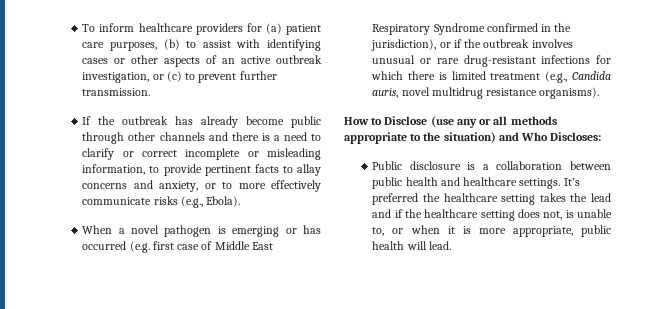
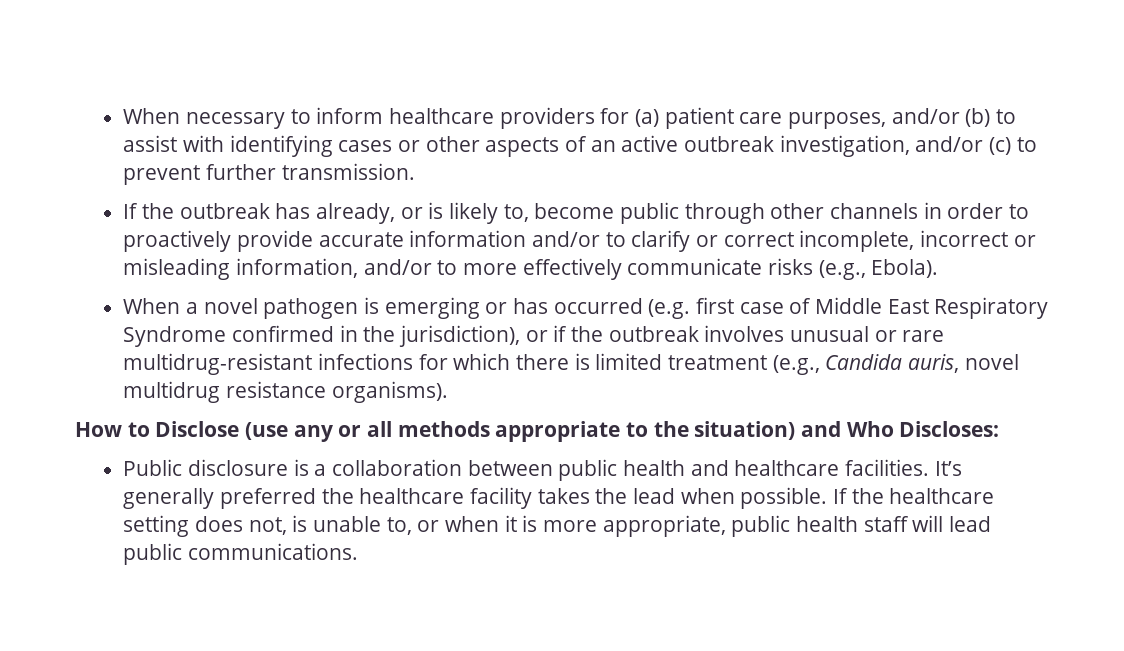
- To inform healthcare providers for (a) patient care purposes, (b) to assist with identifying cases or other aspects of an active outbreak investigation, or (c) to prevent further transmission.
+ When necessary to inform healthcare providers for (a) patient care purposes, and/or (b) to assist with identifying cases or other aspects of an active outbreak investigation, and/or (c) to prevent further transmission.
- If the outbreak has already become public through other channels and there is a need to clarify or correct incomplete or misleading information, to provide pertinent facts to allay concerns and anxiety, or to more effectively communicate risks (e.g., Ebola).
+ If the outbreak has already, or is likely to, become public through other channels in order to proactively provide accurate information and/or to clarify or correct incomplete, incorrect or misleading information, and/or to more effectively communicate risks (e.g., Ebola).
- When a novel pathogen is emerging or has occurred (e.g. first case of Middle East Respiratory Syndrome confirmed in the jurisdiction), or if the outbreak involves unusual or rare drug-resistant infections for which there is limited treatment (e.g., Candida auris, novel multidrug resistance organisms).
+ When a novel pathogen is emerging or has occurred (e.g. first case of Middle East Respiratory Syndrome confirmed in the jurisdiction), or if the outbreak involves unusual or rare multidrug-resistant infections for which there is limited treatment (e.g., Candida auris, novel multidrug resistance organisms).
- Public disclosure is a collaboration between public health and healthcare settings. It’s preferred the healthcare setting takes the lead and if the healthcare setting does not, is unable to, or when it is more appropriate, public health will lead.
+ Public disclosure is a collaboration between public health and healthcare facilities. It’s generally preferred the healthcare facility takes the lead when possible. If the healthcare setting does not, is unable to, or when it is more appropriate, public health staff will lead public communications.

